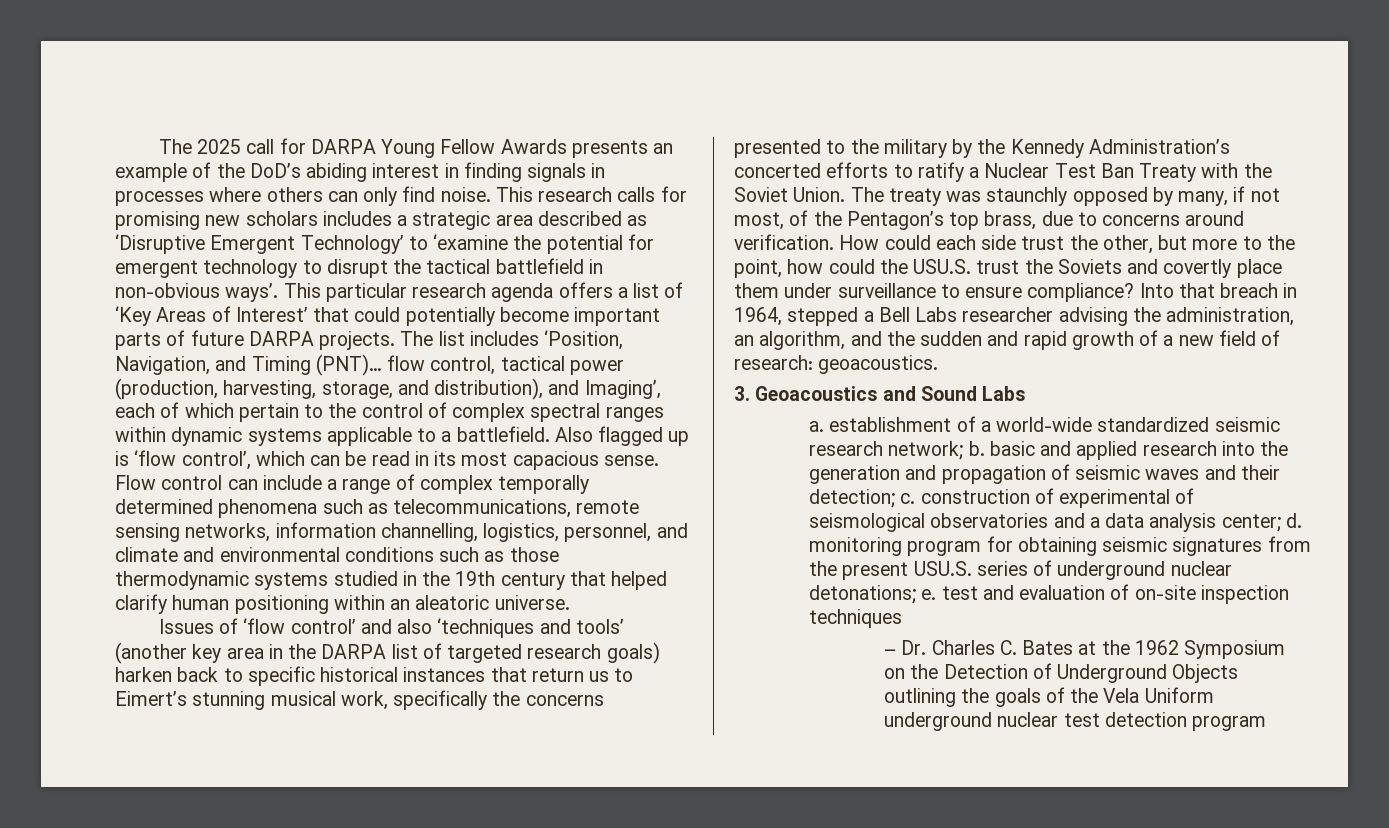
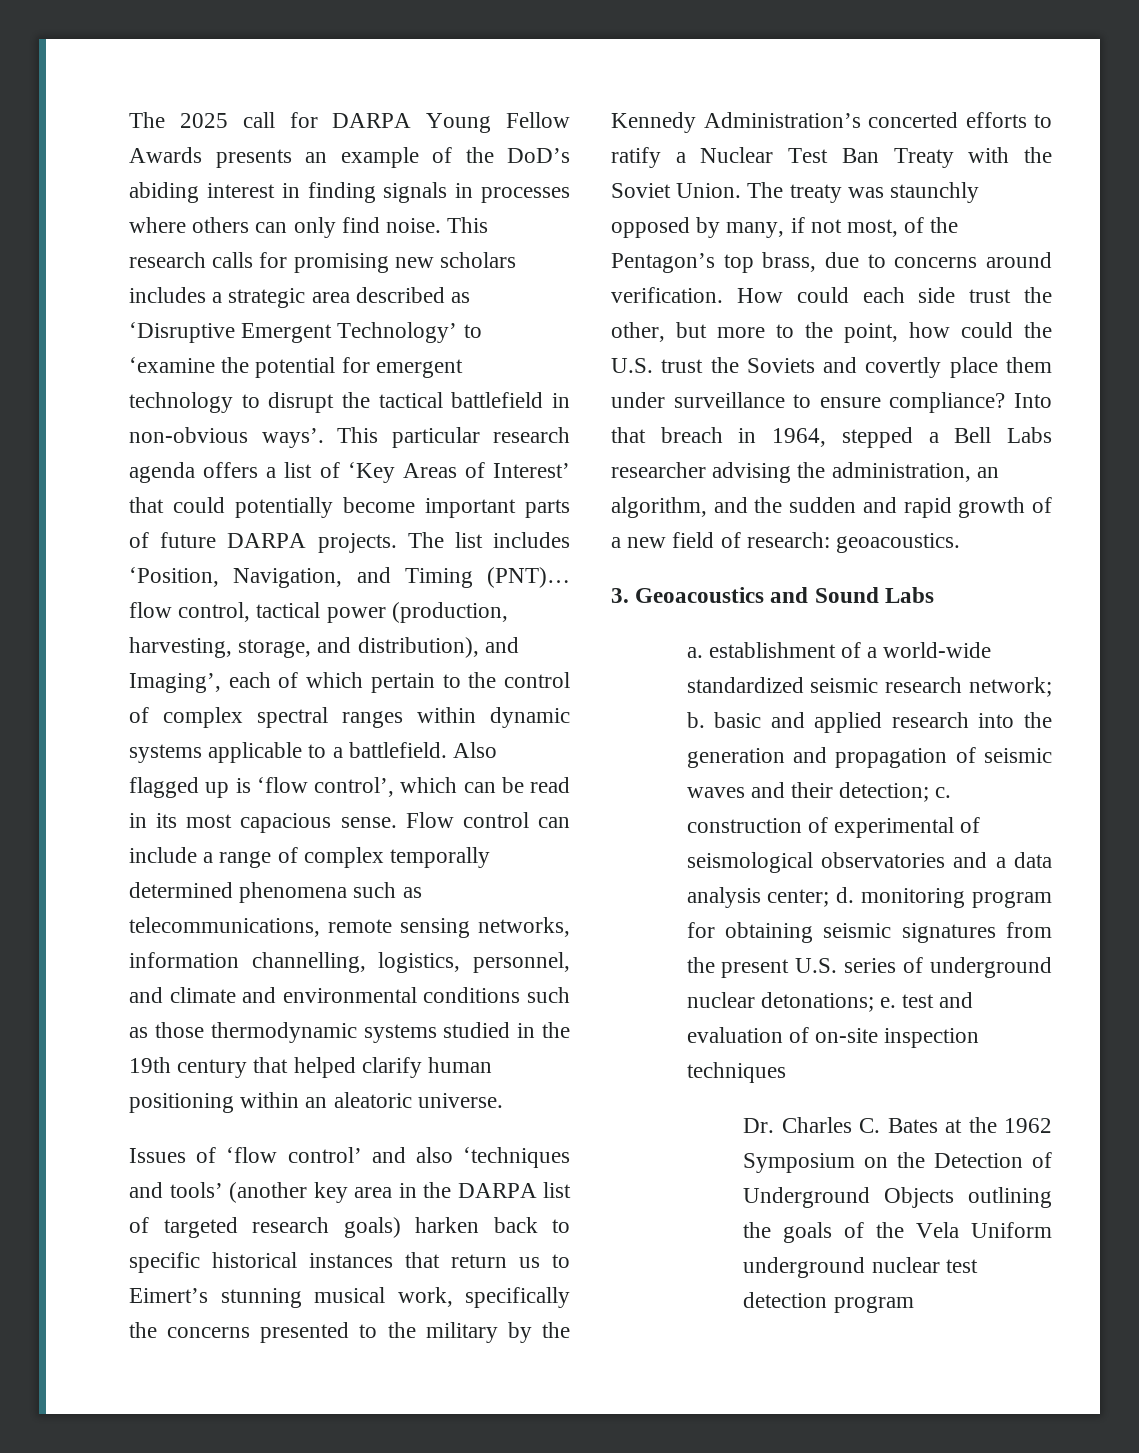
- How could each side trust the other, but more to the point, how could the USU.S. trust the Soviets and covertly place them under surveillance to ensure compliance?
+ How could each side trust the other, but more to the point, how could the U.S. trust the Soviets and covertly place them under surveillance to ensure compliance?
- a. establishment of a world-wide standardized seismic research network; b. basic and applied research into the generation and propagation of seismic waves and their detection; c. construction of experimental of seismological observatories and a data analysis center; d. monitoring program for obtaining seismic signatures from the present USU.S. series of underground nuclear detonations; e. test and evaluation of on-site inspection techniques
+ a. establishment of a world-wide standardized seismic research network; b. basic and applied research into the generation and propagation of seismic waves and their detection; c. construction of experimental of seismological observatories and a data analysis center; d. monitoring program for obtaining seismic signatures from the present U.S. series of underground nuclear detonations; e. test and evaluation of on-site inspection techniques
- – Dr. Charles C. Bates at the 1962 Symposium on the Detection of Underground Objects outlining the goals of the Vela Uniform underground nuclear test detection program
+ Dr. Charles C. Bates at the 1962 Symposium on the Detection of Underground Objects outlining the goals of the Vela Uniform underground nuclear test detection program

